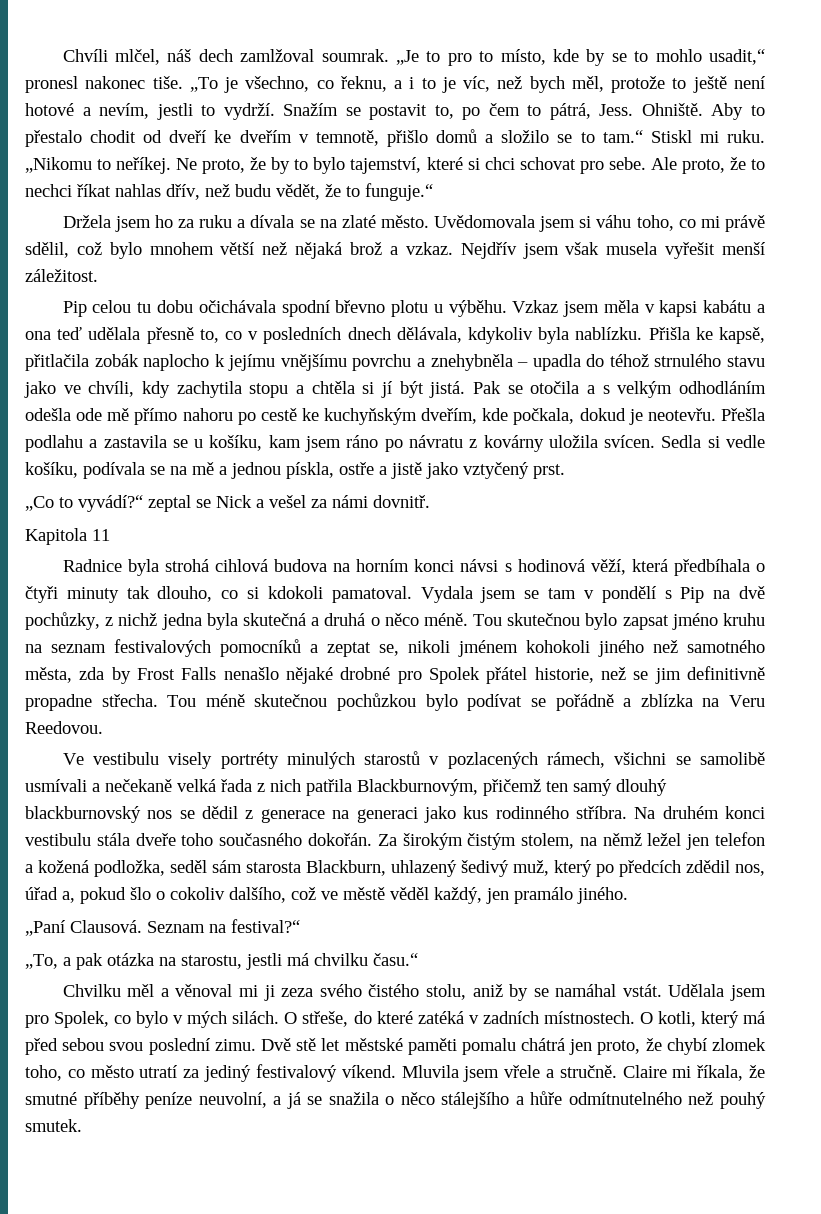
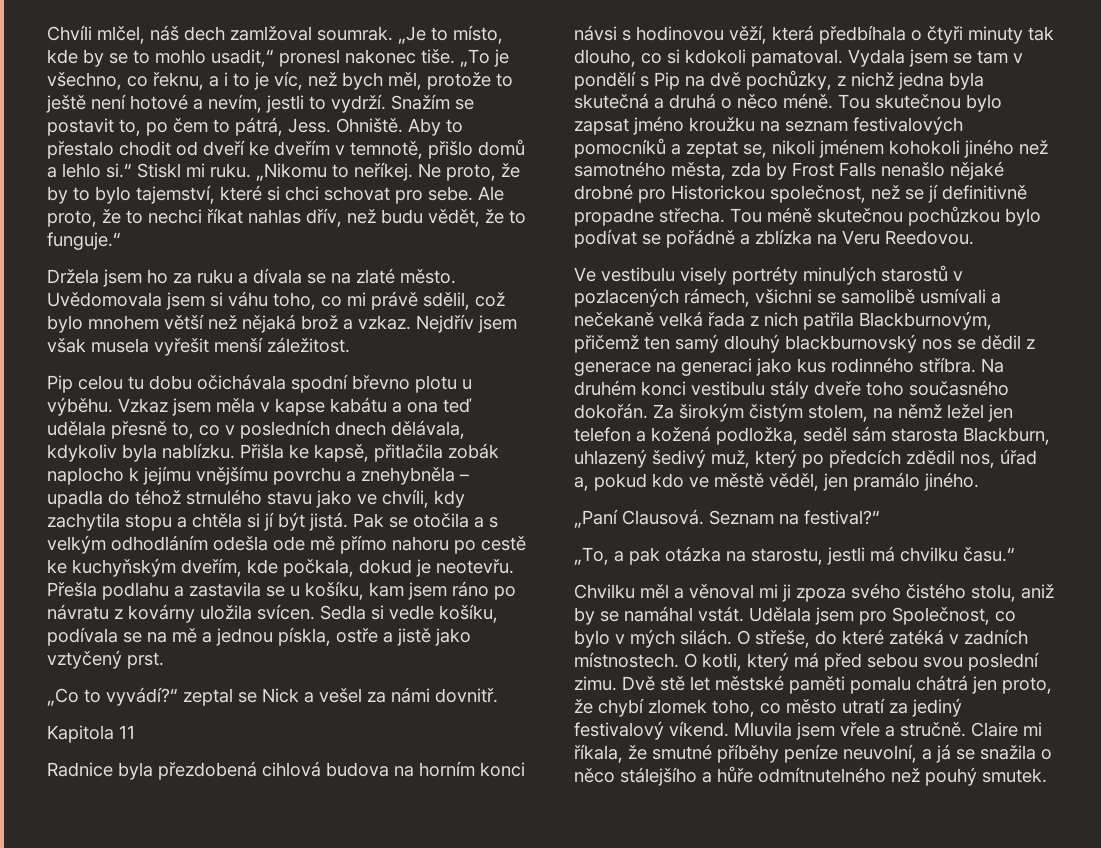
- „Je to pro to místo, kde by se to mohlo usadit,“ pronesl nakonec tiše.
+ „Je to místo, kde by se to mohlo usadit,“ pronesl nakonec tiše.
- Aby to přestalo chodit od dveří ke dveřím v temnotě, přišlo domů a složilo se to tam.“ Stiskl mi ruku.
+ Aby to přestalo chodit od dveří ke dveřím v temnotě, přišlo domů a lehlo si.“ Stiskl mi ruku.
- Vzkaz jsem měla v kapsi kabátu a ona teď udělala přesně to, co v posledních dnech dělávala, kdykoliv byla nablízku.
+ Vzkaz jsem měla v kapse kabátu a ona teď udělala přesně to, co v posledních dnech dělávala, kdykoliv byla nablízku.
- Radnice byla strohá cihlová budova na horním konci návsi s hodinová věží, která předbíhala o čtyři minuty tak dlouho, co si kdokoli pamatoval.
+ Radnice byla přezdobená cihlová budova na horním konci návsi s hodinovou věží, která předbíhala o čtyři minuty tak dlouho, co si kdokoli pamatoval.
- Tou skutečnou bylo zapsat jméno kruhu na seznam festivalových pomocníků a zeptat se, nikoli jménem kohokoli jiného než samotného města, zda by Frost Falls nenašlo nějaké drobné pro Spolek přátel historie, než se jim definitivně propadne střecha.
+ Tou skutečnou bylo zapsat jméno kroužku na seznam festivalových pomocníků a zeptat se, nikoli jménem kohokoli jiného než samotného města, zda by Frost Falls nenašlo nějaké drobné pro Historickou společnost, než se jí definitivně propadne střecha.
- Na druhém konci vestibulu stála dveře toho současného dokořán.
+ Na druhém konci vestibulu stály dveře toho současného dokořán.
- Za širokým čistým stolem, na němž ležel jen telefon a kožená podložka, seděl sám starosta Blackburn, uhlazený šedivý muž, který po předcích zdědil nos, úřad a, pokud šlo o cokoliv dalšího, což ve městě věděl každý, jen pramálo jiného.
+ Za širokým čistým stolem, na němž ležel jen telefon a kožená podložka, seděl sám starosta Blackburn, uhlazený šedivý muž, který po předcích zdědil nos, úřad a, pokud kdo ve městě věděl, jen pramálo jiného.
- Chvilku měl a věnoval mi ji zeza svého čistého stolu, aniž by se namáhal vstát.
+ Chvilku měl a věnoval mi ji zpoza svého čistého stolu, aniž by se namáhal vstát.
- Udělala jsem pro Spolek, co bylo v mých silách.
+ Udělala jsem pro Společnost, co bylo v mých silách.

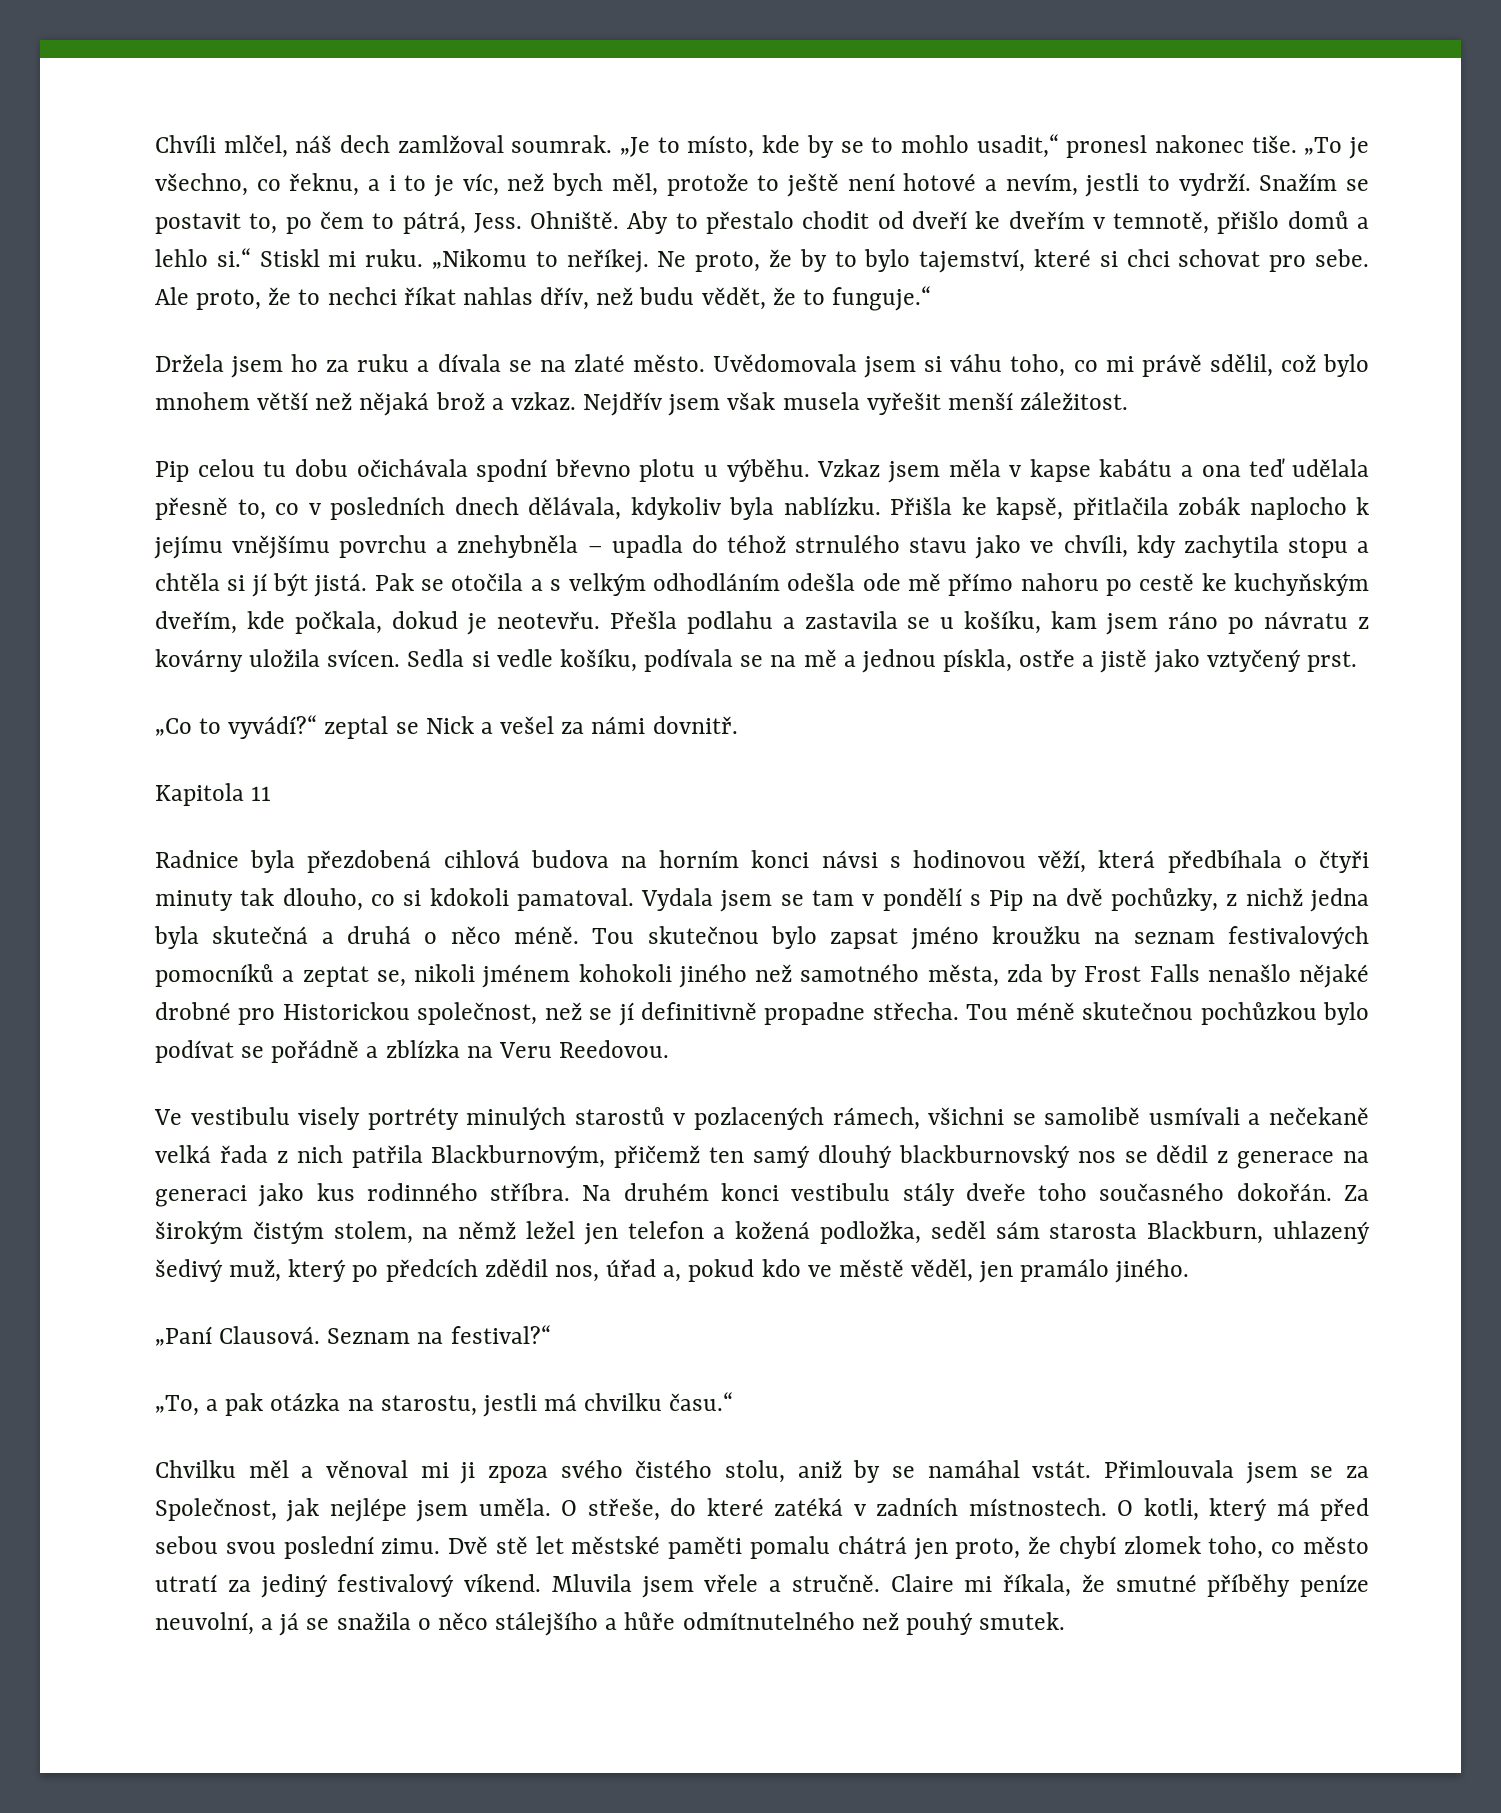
- Udělala jsem pro Společnost, co bylo v mých silách.
+ Přimlouvala jsem se za Společnost, jak nejlépe jsem uměla.

